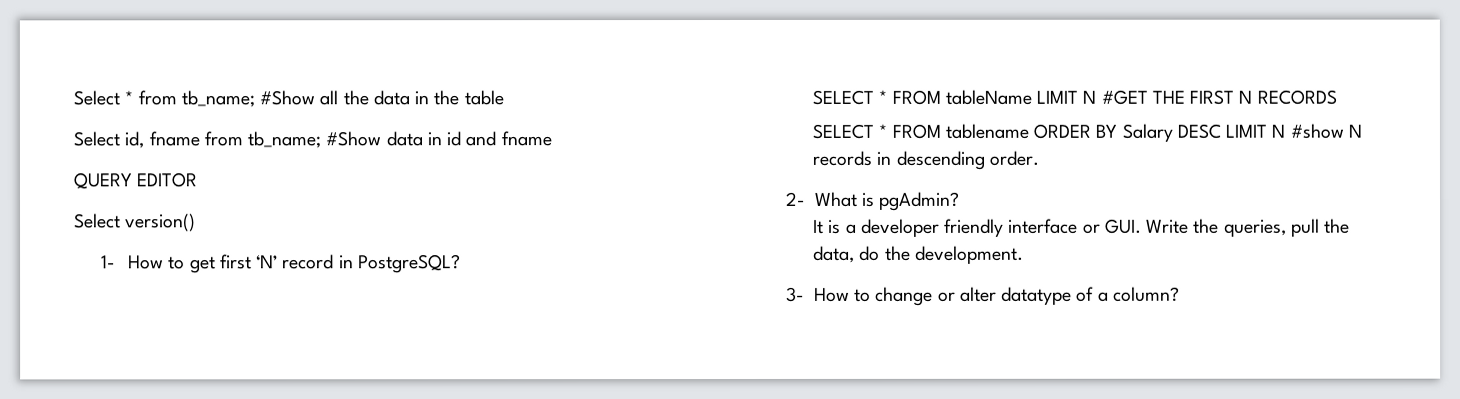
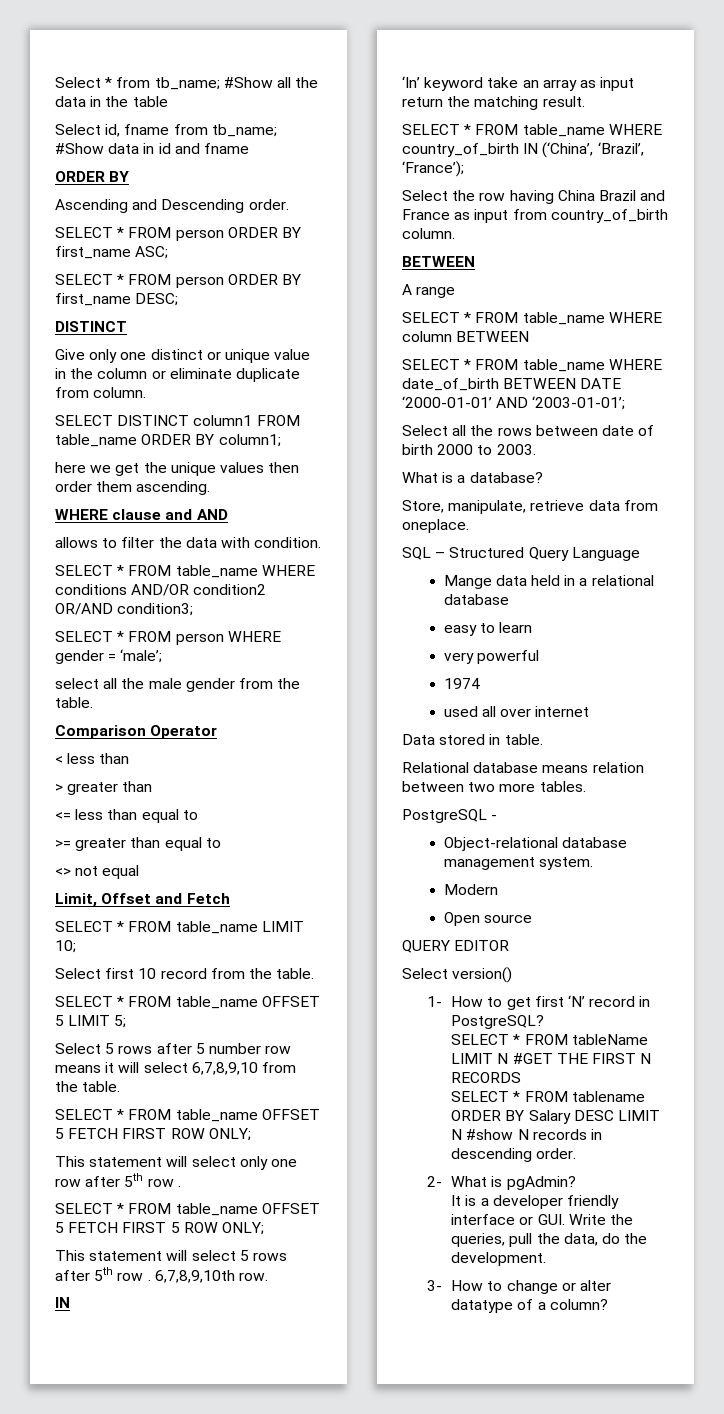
  Select id, fname from tb_name; #Show data in id and fname
+ ORDER BY
+ Ascending and Descending order.
+ SELECT * FROM person ORDER BY first_name ASC;
+ SELECT * FROM person ORDER BY first_name DESC;
+ DISTINCT
+ Give only one distinct or unique value in the column or eliminate duplicate from column.
+ SELECT DISTINCT column1 FROM table_name ORDER BY column1;
+ here we get the unique values then order them ascending.
+ WHERE clause and AND
+ allows to filter the data with condition.
+ SELECT * FROM table_name WHERE conditions AND/OR condition2 OR/AND condition3;
+ SELECT * FROM person WHERE gender = ‘male’;
+ select all the male gender from the table.
+ Comparison Operator
+ < less than
+ > greater than
+ <= less than equal to
+ >= greater than equal to
+ <> not equal
+ Limit, Offset and Fetch
+ SELECT * FROM table_name LIMIT 10;
+ Select first 10 record from the table.
+ SELECT * FROM table_name OFFSET 5 LIMIT 5;
+ Select 5 rows after 5 number row means it will select 6,7,8,9,10 from the table.
+ SELECT * FROM table_name OFFSET 5 FETCH FIRST ROW ONLY;
+ This statement will select only one row after 5th row .
+ SELECT * FROM table_name OFFSET 5 FETCH FIRST 5 ROW ONLY;
+ This statement will select 5 rows after 5th row . 6,7,8,9,10th row.
+ IN
+ ‘In’ keyword take an array as input return the matching result.
+ SELECT * FROM table_name WHERE country_of_birth IN (‘China’, ‘Brazil’, ‘France’);
+ Select the row having China Brazil and France as input from country_of_birth column.
+ BETWEEN
+ A range
+ SELECT * FROM table_name WHERE column BETWEEN
+ SELECT * FROM table_name WHERE date_of_birth BETWEEN DATE ‘2000-01-01’ AND ‘2003-01-01’;
+ Select all the rows between date of birth 2000 to 2003.
+ What is a database?
+ Store, manipulate, retrieve data from oneplace.
+ SQL – Structured Query Language
+ Mange data held in a relational database
+ easy to learn
+ very powerful
+ 1974
+ used all over internet
+ Data stored in table.
+ Relational database means relation between two more tables.
+ PostgreSQL -
+ Object-relational database management system.
+ Modern
+ Open source

